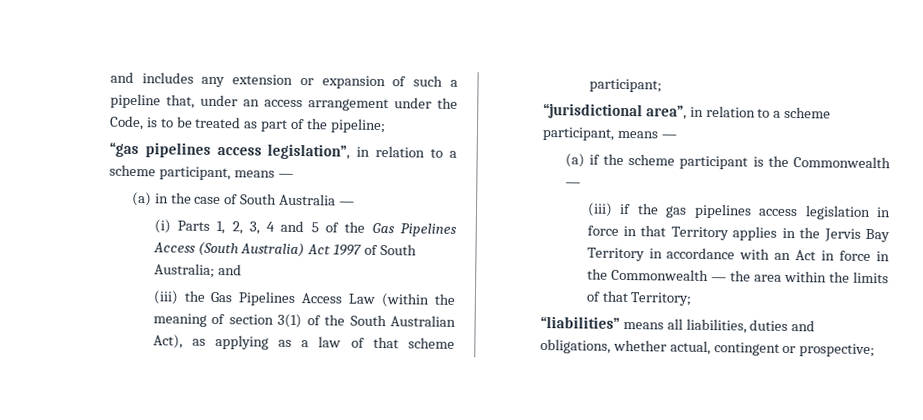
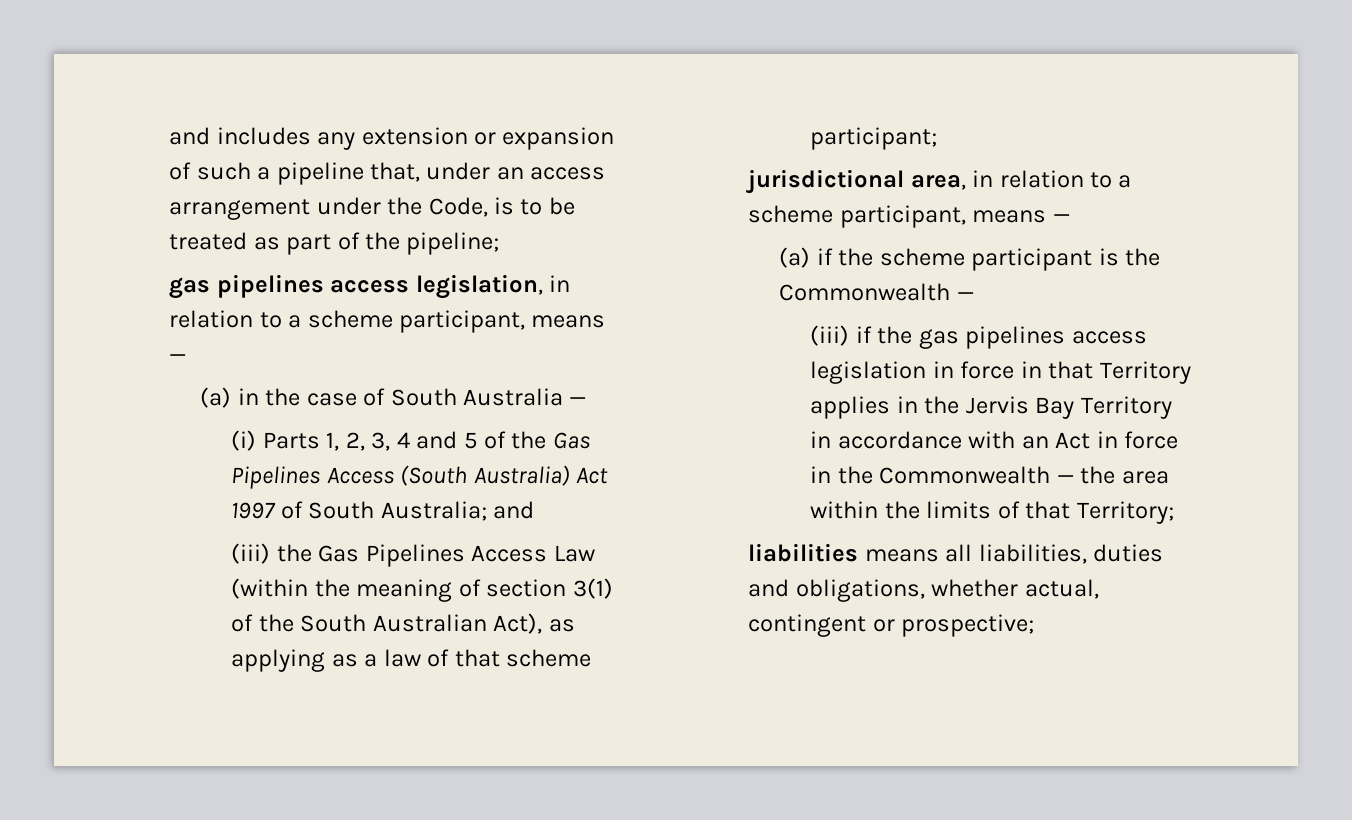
- “gas pipelines access legislation”, in relation to a scheme participant, means —
+ gas pipelines access legislation, in relation to a scheme participant, means —
- “jurisdictional area”, in relation to a scheme participant, means —
+ jurisdictional area, in relation to a scheme participant, means —
- “liabilities” means all liabilities, duties and obligations, whether actual, contingent or prospective;
+ liabilities means all liabilities, duties and obligations, whether actual, contingent or prospective;

